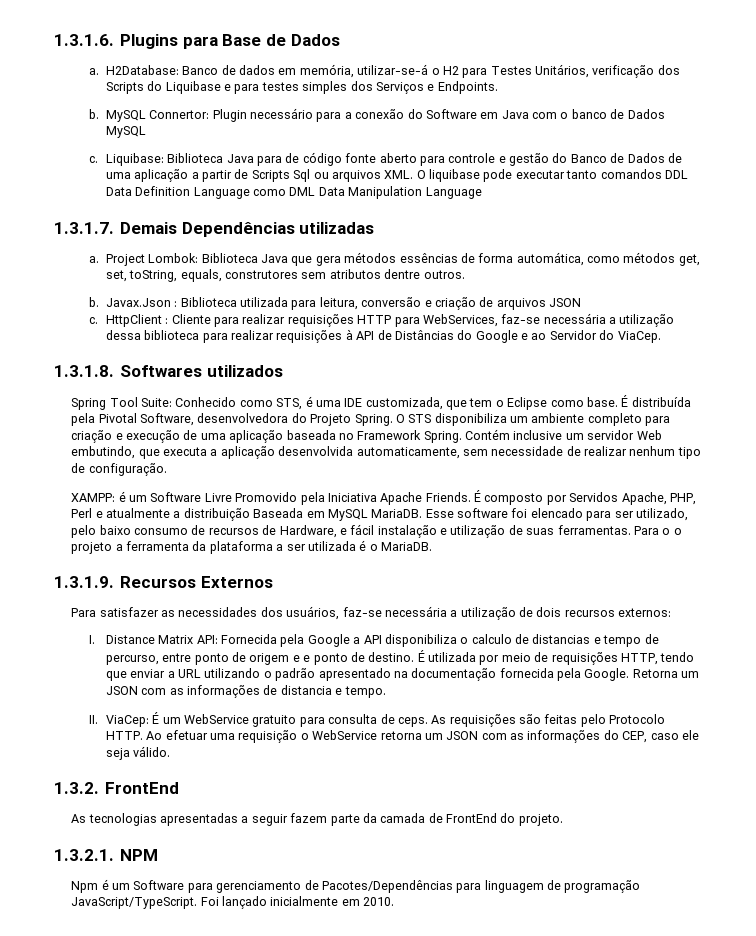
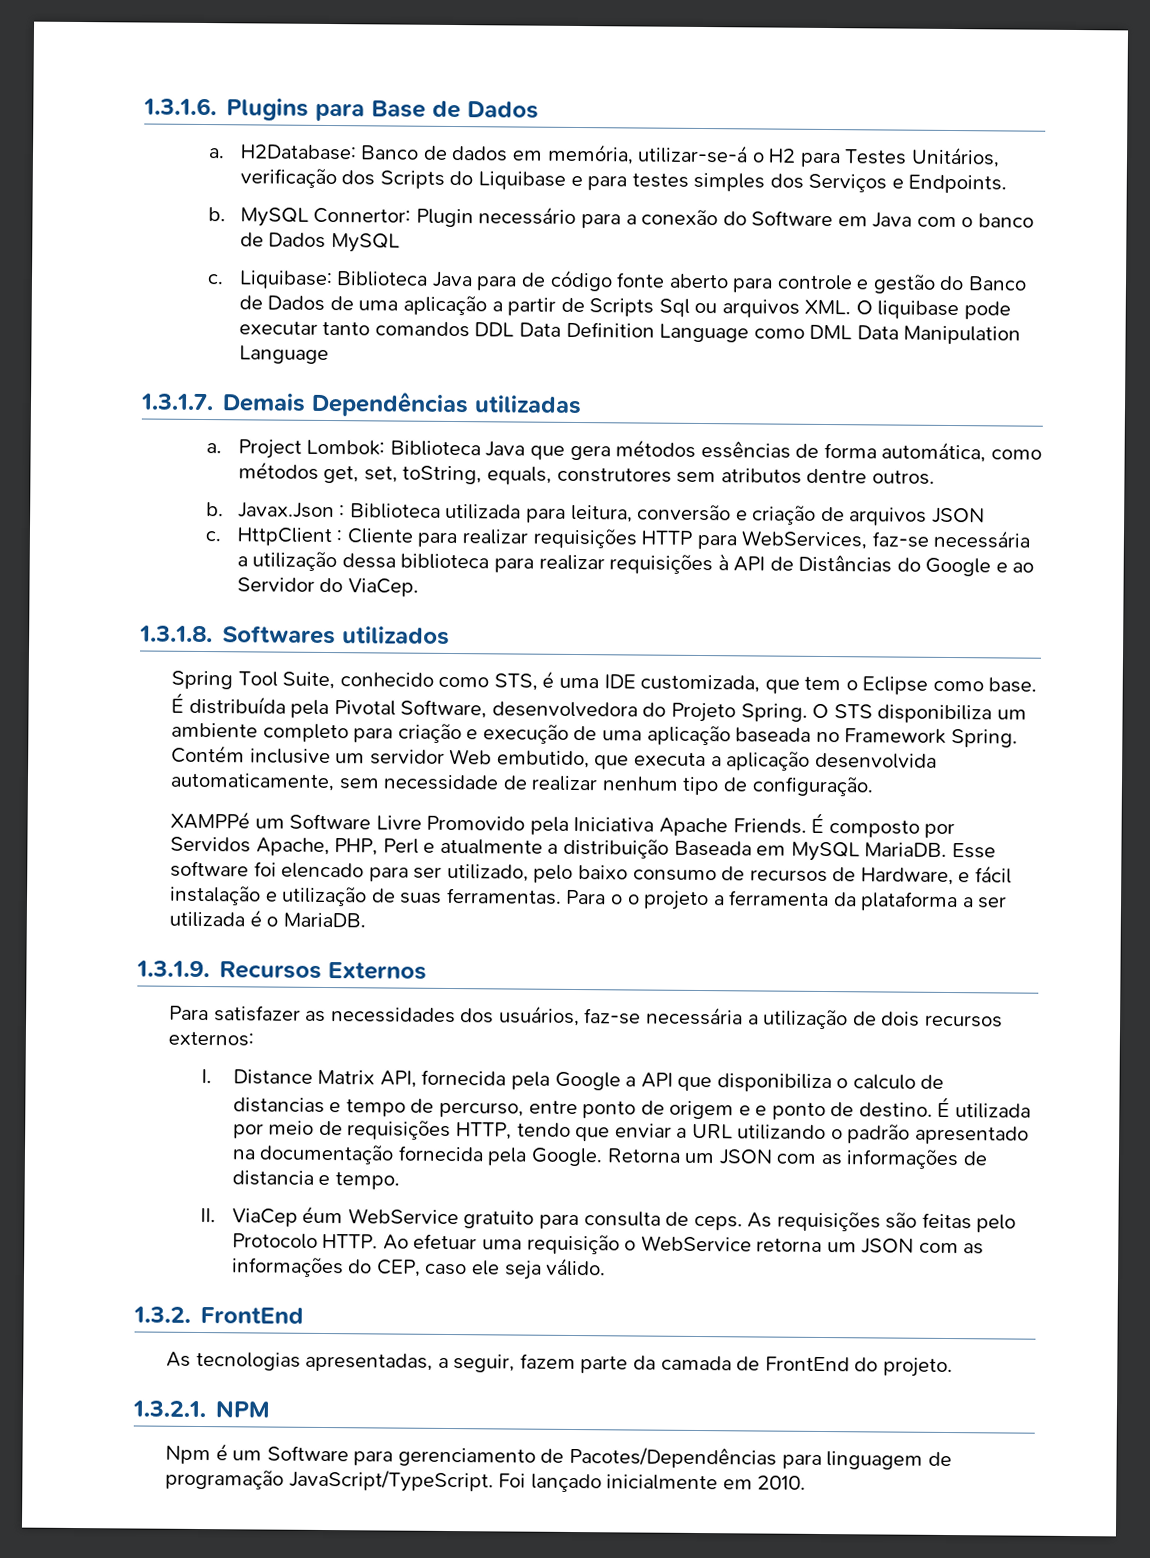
- Spring Tool Suite: Conhecido como STS, é uma IDE customizada, que tem o Eclipse como base.
+ Spring Tool Suite, conhecido como STS, é uma IDE customizada, que tem o Eclipse como base.
- Contém inclusive um servidor Web embutindo, que executa a aplicação desenvolvida automaticamente, sem necessidade de realizar nenhum tipo de configuração.
+ Contém inclusive um servidor Web embutido, que executa a aplicação desenvolvida automaticamente, sem necessidade de realizar nenhum tipo de configuração.
- XAMPP: é um Software Livre Promovido pela Iniciativa Apache Friends.
+ XAMPPé um Software Livre Promovido pela Iniciativa Apache Friends.
- I. Distance Matrix API: Fornecida pela Google a API disponibiliza o calculo de distancias e tempo de percurso, entre ponto de origem e e ponto de destino.
+ I. Distance Matrix API, fornecida pela Google a API que disponibiliza o calculo de distancias e tempo de percurso, entre ponto de origem e e ponto de destino.
- II. ViaCep: É um WebService gratuito para consulta de ceps.
+ II. ViaCep éum WebService gratuito para consulta de ceps.
- As tecnologias apresentadas a seguir fazem parte da camada de FrontEnd do projeto.
+ As tecnologias apresentadas, a seguir, fazem parte da camada de FrontEnd do projeto.

